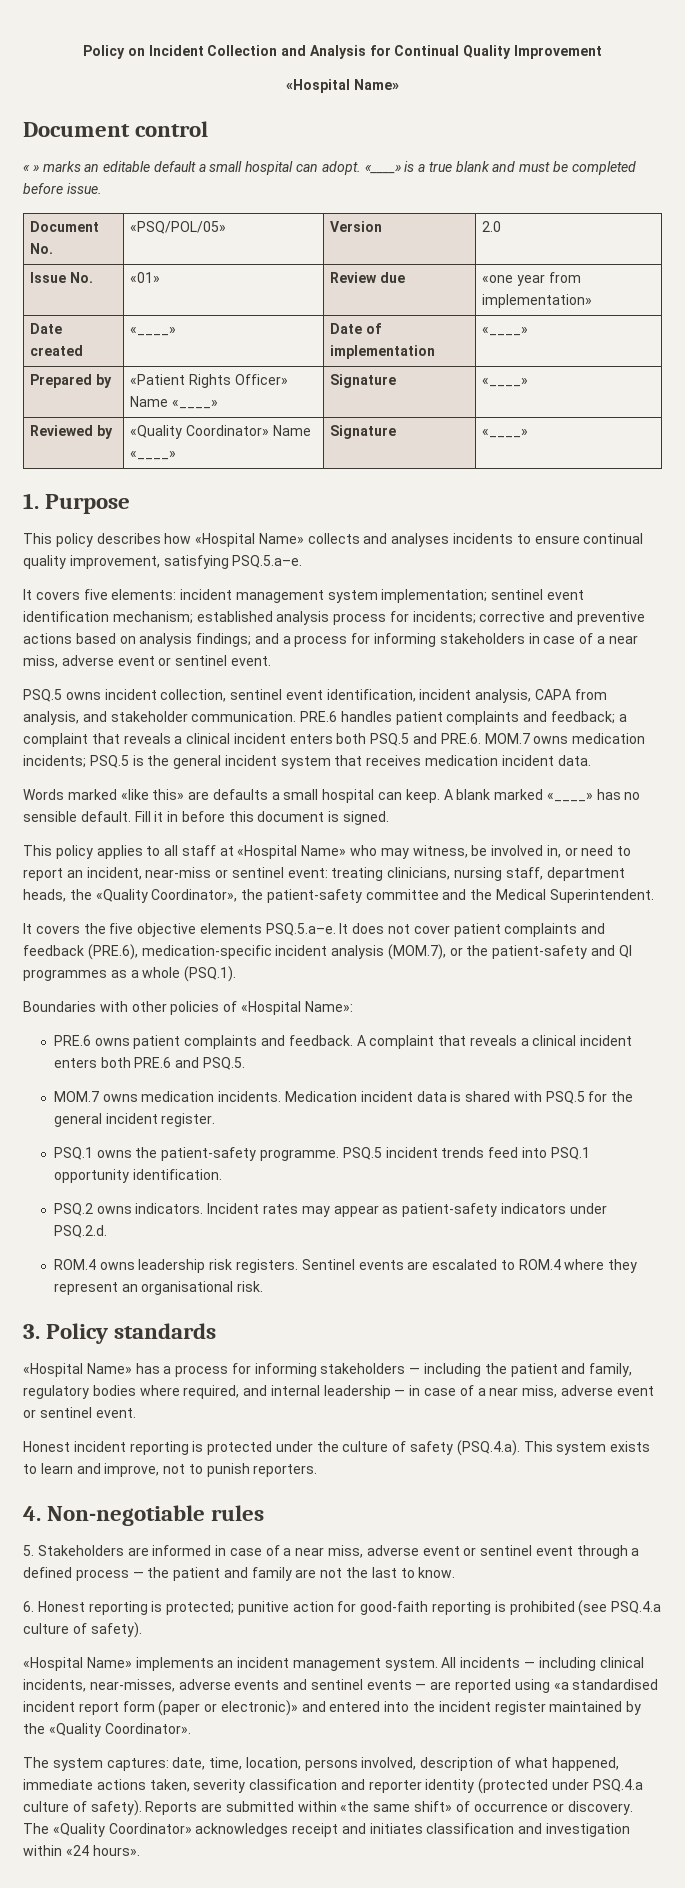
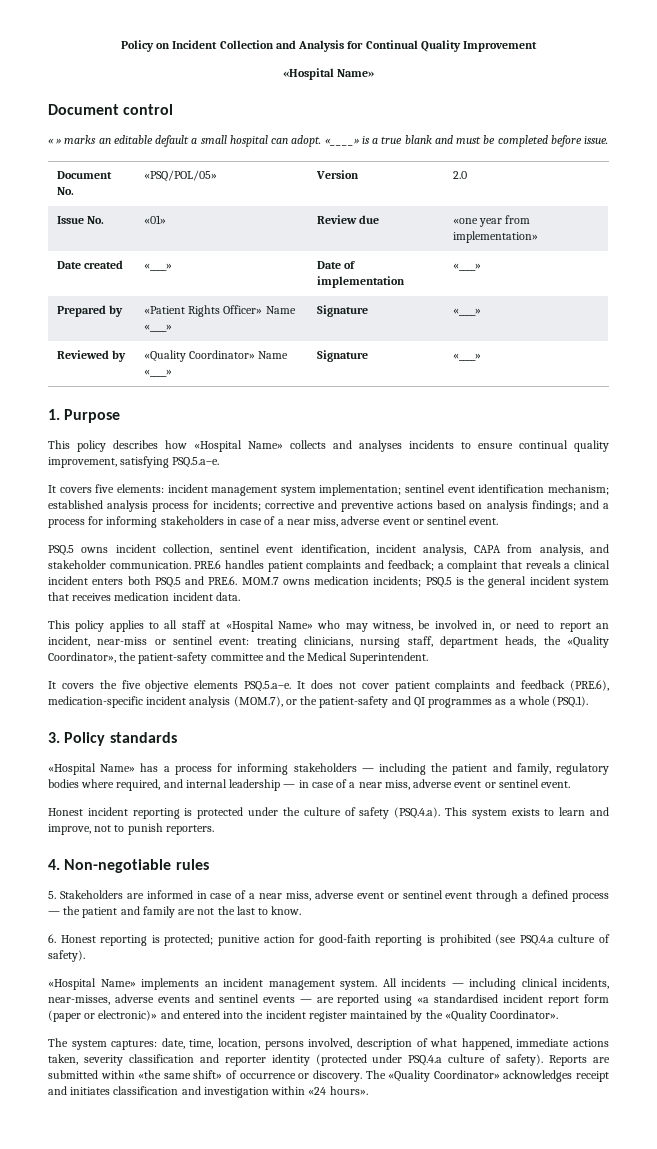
- Words marked «like this» are defaults a small hospital can keep. A blank marked «____» has no sensible default. Fill it in before this document is signed.
- Boundaries with other policies of «Hospital Name»:
- PRE.6 owns patient complaints and feedback. A complaint that reveals a clinical incident enters both PRE.6 and PSQ.5.
- MOM.7 owns medication incidents. Medication incident data is shared with PSQ.5 for the general incident register.
- PSQ.1 owns the patient-safety programme. PSQ.5 incident trends feed into PSQ.1 opportunity identification.
- PSQ.2 owns indicators. Incident rates may appear as patient-safety indicators under PSQ.2.d.
- ROM.4 owns leadership risk registers. Sentinel events are escalated to ROM.4 where they represent an organisational risk.

